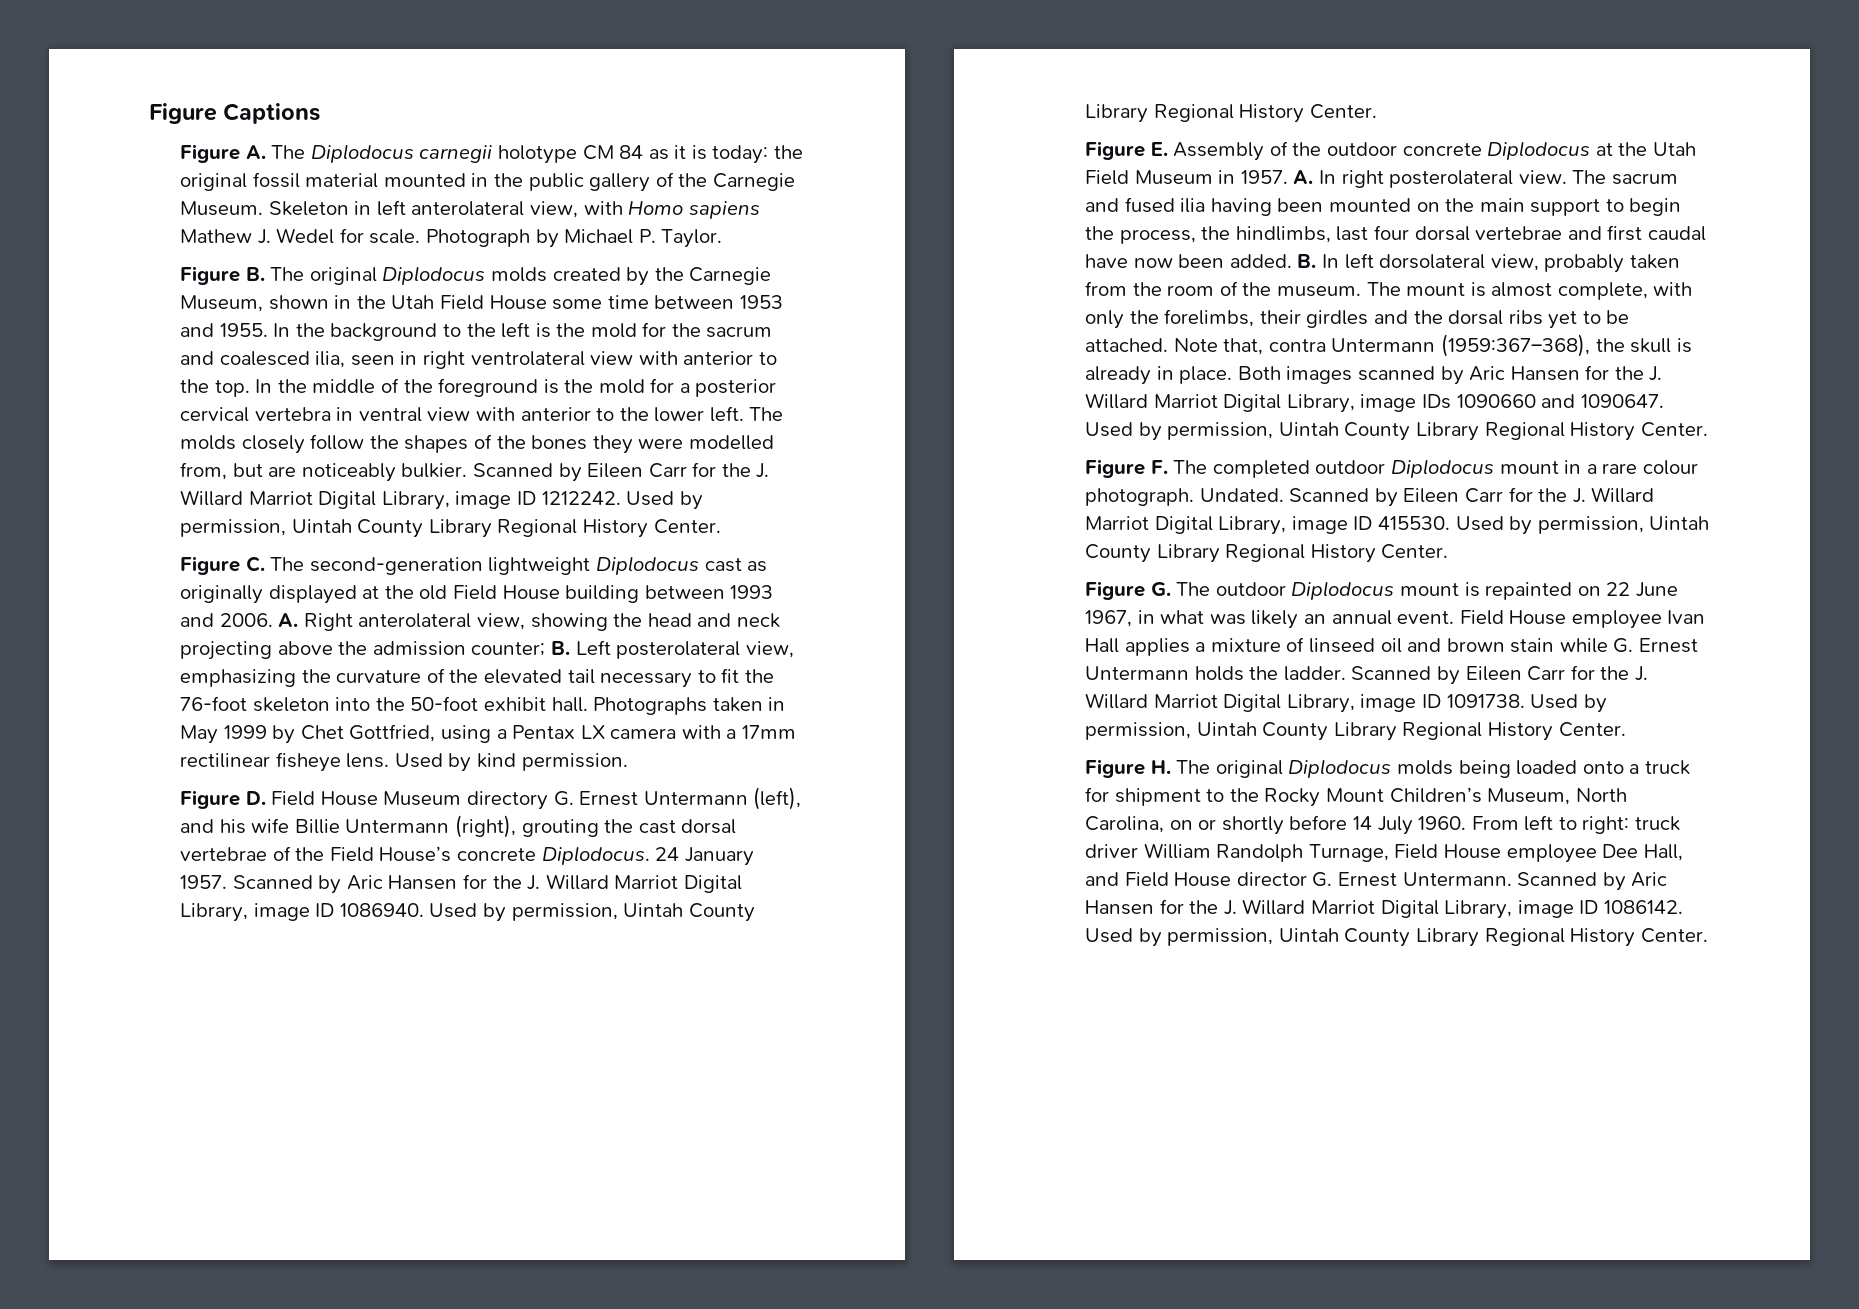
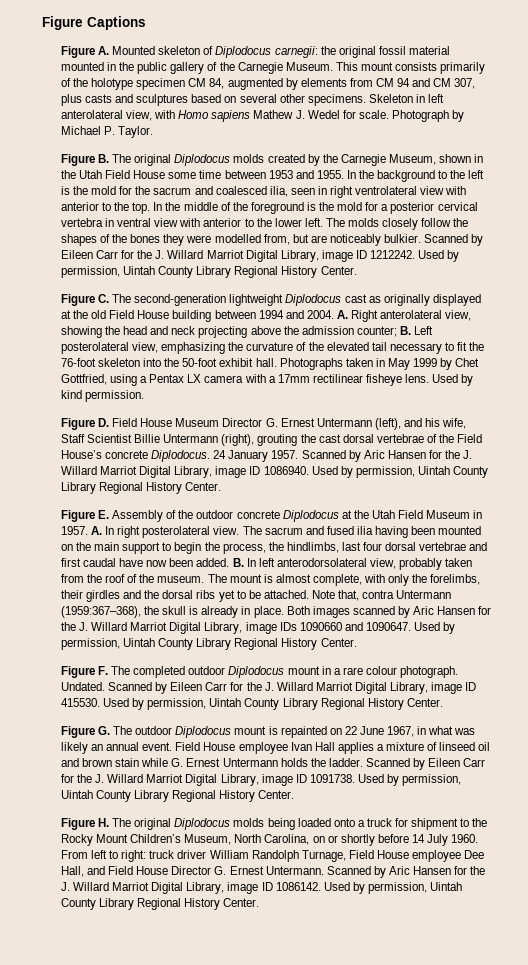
- Figure A. The Diplodocus carnegii holotype CM 84 as it is today: the original fossil material mounted in the public gallery of the Carnegie Museum.
+ Figure A. Mounted skeleton of Diplodocus carnegii: the original fossil material mounted in the public gallery of the Carnegie Museum.
+ This mount consists primarily of the holotype specimen CM 84, augmented by elements from CM 94 and CM 307, plus casts and sculptures based on several other specimens.
- Figure C. The second-generation lightweight Diplodocus cast as originally displayed at the old Field House building between 1993 and 2006.
+ Figure C. The second-generation lightweight Diplodocus cast as originally displayed at the old Field House building between 1994 and 2004.
- Figure D. Field House Museum directory G. Ernest Untermann (left), and his wife Billie Untermann (right), grouting the cast dorsal vertebrae of the Field House’s concrete Diplodocus.
+ Figure D. Field House Museum Director G. Ernest Untermann (left), and his wife, Staff Scientist Billie Untermann (right), grouting the cast dorsal vertebrae of the Field House’s concrete Diplodocus.
- B. In left dorsolateral view, probably taken from the room of the museum.
+ B. In left anterodorsolateral view, probably taken from the roof of the museum.
- From left to right: truck driver William Randolph Turnage, Field House employee Dee Hall, and Field House director G. Ernest Untermann.
+ From left to right: truck driver William Randolph Turnage, Field House employee Dee Hall, and Field House Director G. Ernest Untermann.

